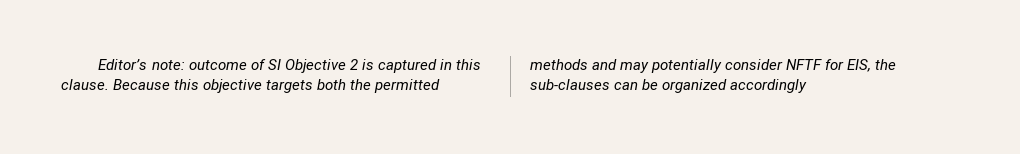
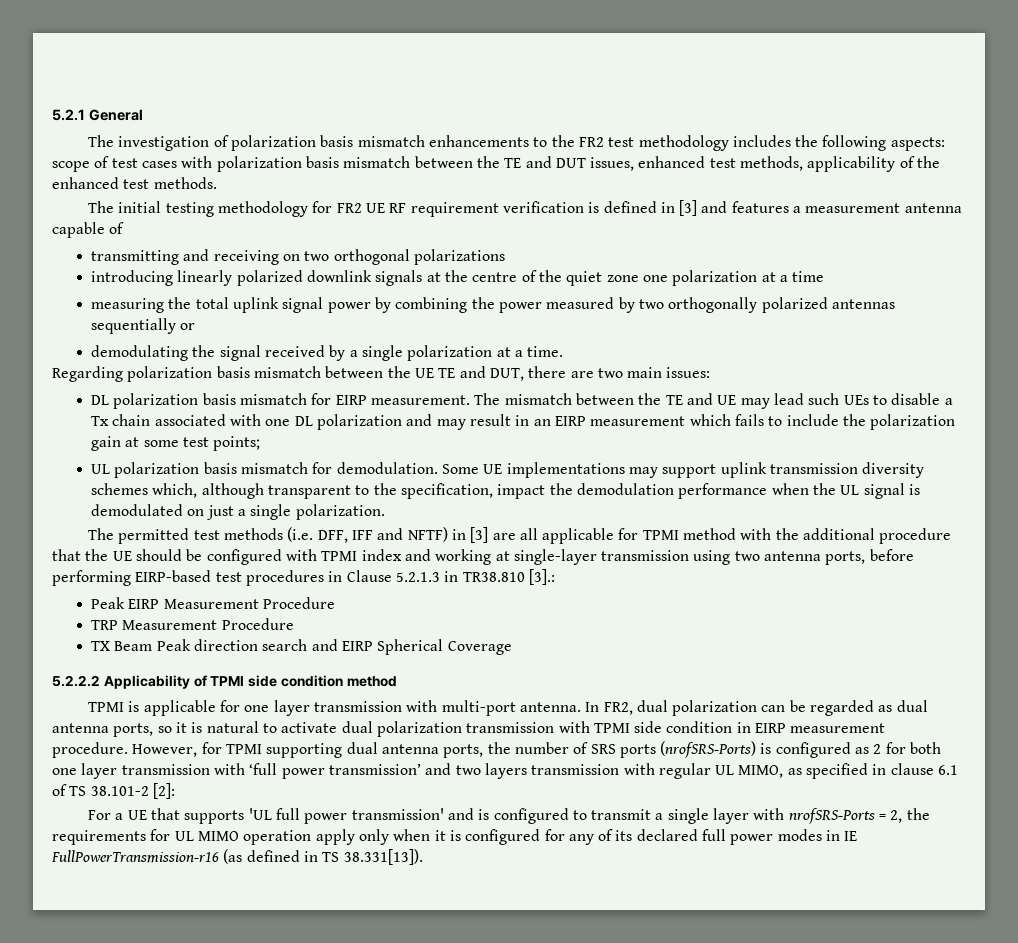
- Editor’s note: outcome of SI Objective 2 is captured in this clause. Because this objective targets both the permitted methods and may potentially consider NFTF for EIS, the sub-clauses can be organized accordingly
+ 5.2.1 General
+ The investigation of polarization basis mismatch enhancements to the FR2 test methodology includes the following aspects: scope of test cases with polarization basis mismatch between the TE and DUT issues, enhanced test methods, applicability of the enhanced test methods.
+ The initial testing methodology for FR2 UE RF requirement verification is defined in [3] and features a measurement antenna capable of
+ transmitting and receiving on two orthogonal polarizations
+ introducing linearly polarized downlink signals at the centre of the quiet zone one polarization at a time
+ measuring the total uplink signal power by combining the power measured by two orthogonally polarized antennas sequentially or
+ demodulating the signal received by a single polarization at a time.
+ Regarding polarization basis mismatch between the UE TE and DUT, there are two main issues:
+ DL polarization basis mismatch for EIRP measurement. The mismatch between the TE and UE may lead such UEs to disable a Tx chain associated with one DL polarization and may result in an EIRP measurement which fails to include the polarization gain at some test points;
+ UL polarization basis mismatch for demodulation. Some UE implementations may support uplink transmission diversity schemes which, although transparent to the specification, impact the demodulation performance when the UL signal is demodulated on just a single polarization.
+ The permitted test methods (i.e. DFF, IFF and NFTF) in [3] are all applicable for TPMI method with the additional procedure that the UE should be configured with TPMI index and working at single-layer transmission using two antenna ports, before performing EIRP-based test procedures in Clause 5.2.1.3 in TR38.810 [3].:
+ Peak EIRP Measurement Procedure
+ TRP Measurement Procedure
+ TX Beam Peak direction search and EIRP Spherical Coverage
+ 5.2.2.2 Applicability of TPMI side condition method
+ TPMI is applicable for one layer transmission with multi-port antenna. In FR2, dual polarization can be regarded as dual antenna ports, so it is natural to activate dual polarization transmission with TPMI side condition in EIRP measurement procedure. However, for TPMI supporting dual antenna ports, the number of SRS ports (nrofSRS-Ports) is configured as 2 for both one layer transmission with ‘full power transmission’ and two layers transmission with regular UL MIMO, as specified in clause 6.1 of TS 38.101-2 [2]:
+ For a UE that supports 'UL full power transmission' and is configured to transmit a single layer with nrofSRS-Ports = 2, the requirements for UL MIMO operation apply only when it is configured for any of its declared full power modes in IE FullPowerTransmission-r16 (as defined in TS 38.331[13]).

